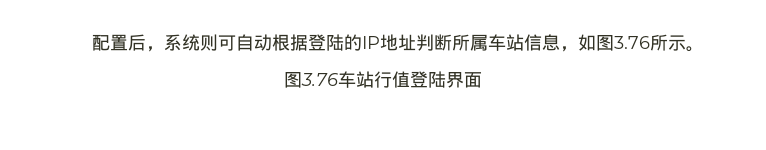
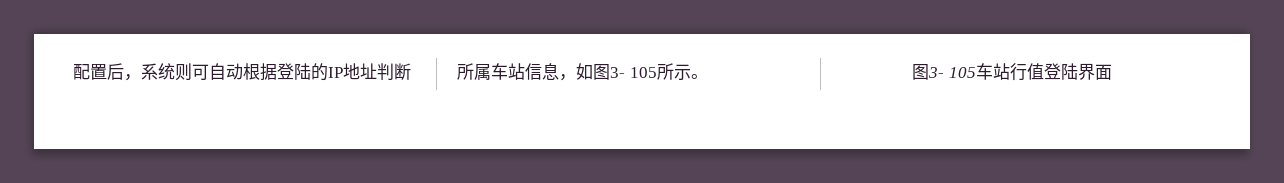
- 配置后，系统则可自动根据登陆的IP地址判断所属车站信息，如图3.76所示。
+ 配置后，系统则可自动根据登陆的IP地址判断所属车站信息，如图3- 105所示。
- 图3.76车站行值登陆界面
+ 图3- 105车站行值登陆界面

